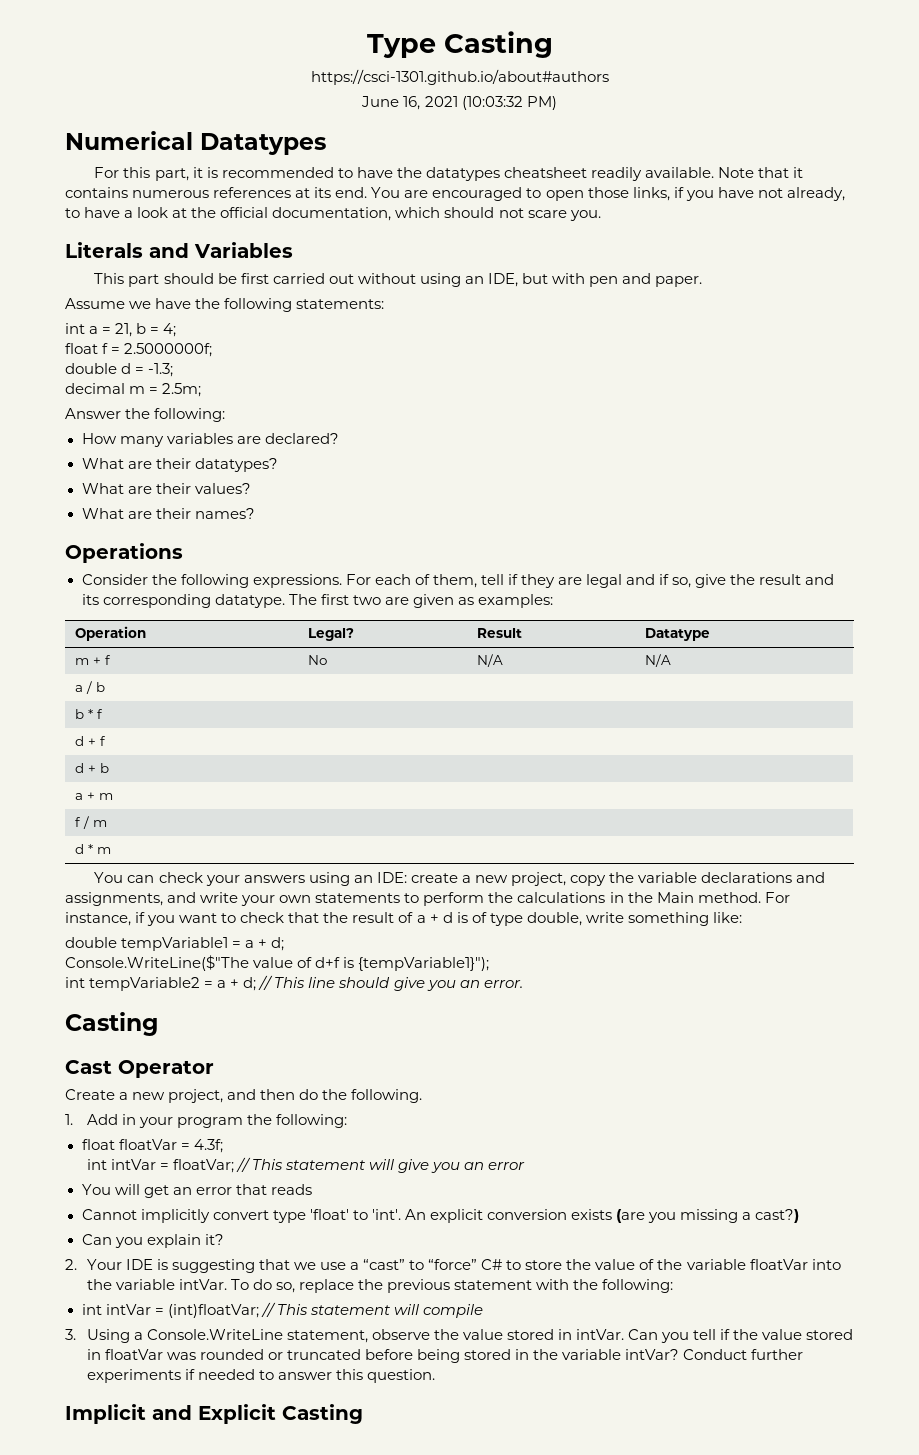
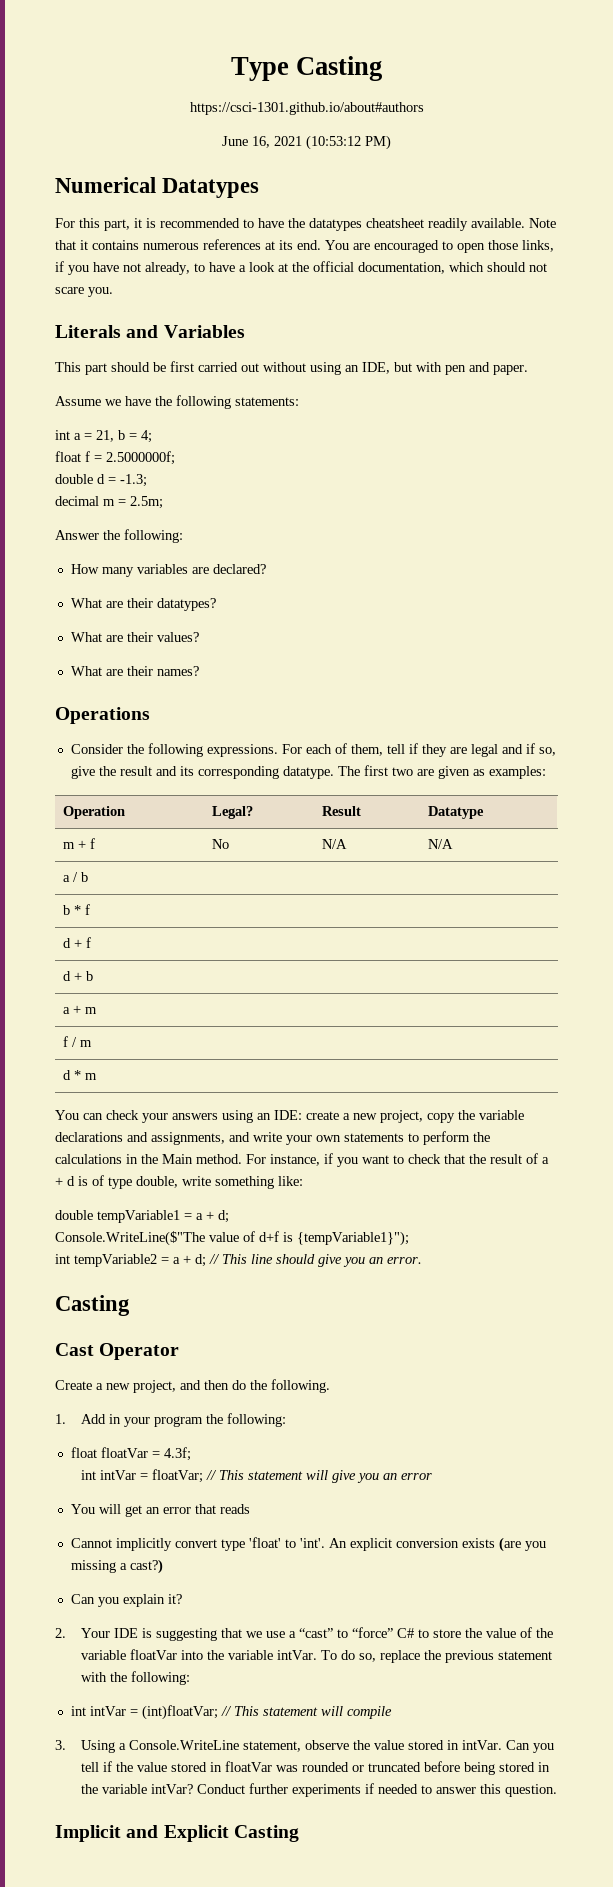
- June 16, 2021 (10:03:32 PM)
+ June 16, 2021 (10:53:12 PM)

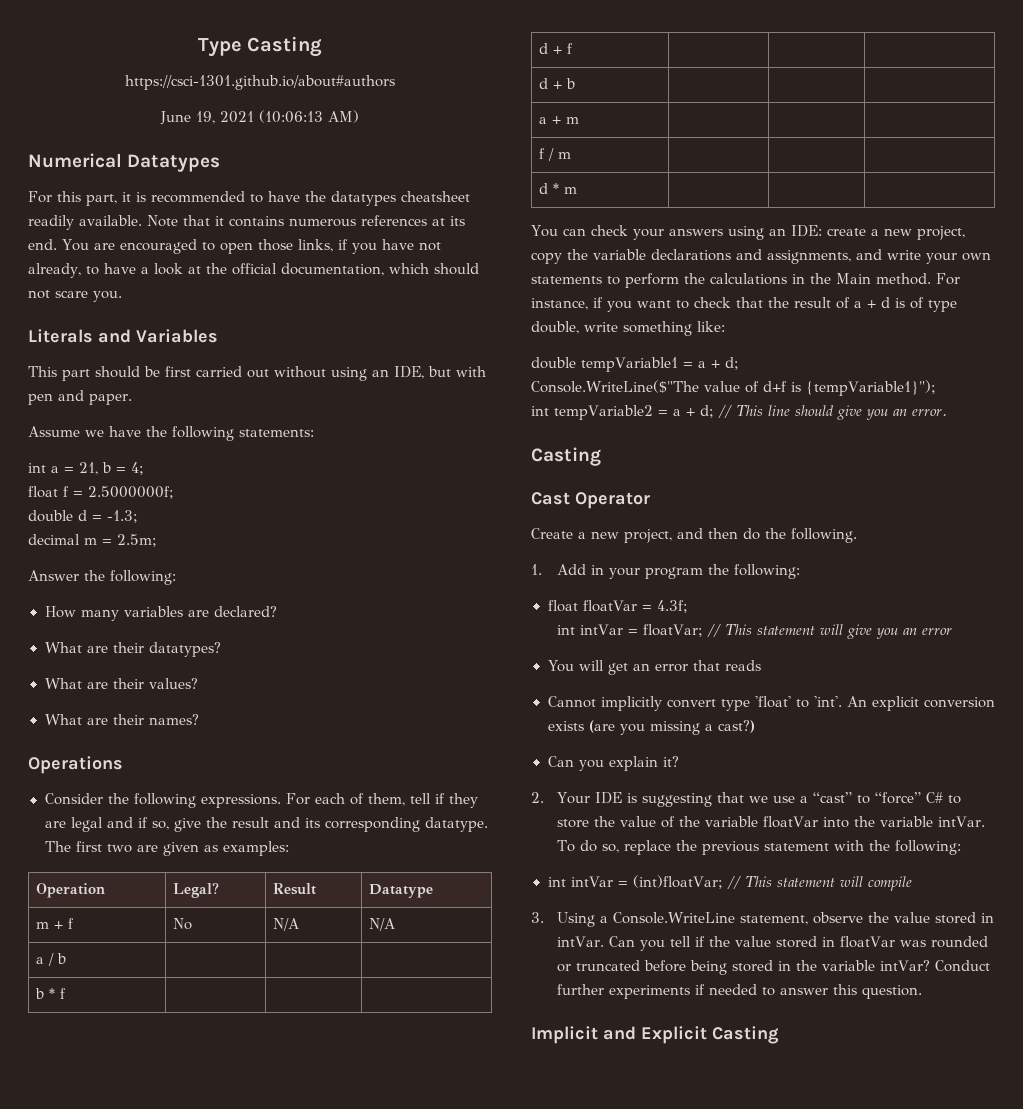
- June 16, 2021 (10:53:12 PM)
+ June 19, 2021 (10:06:13 AM)

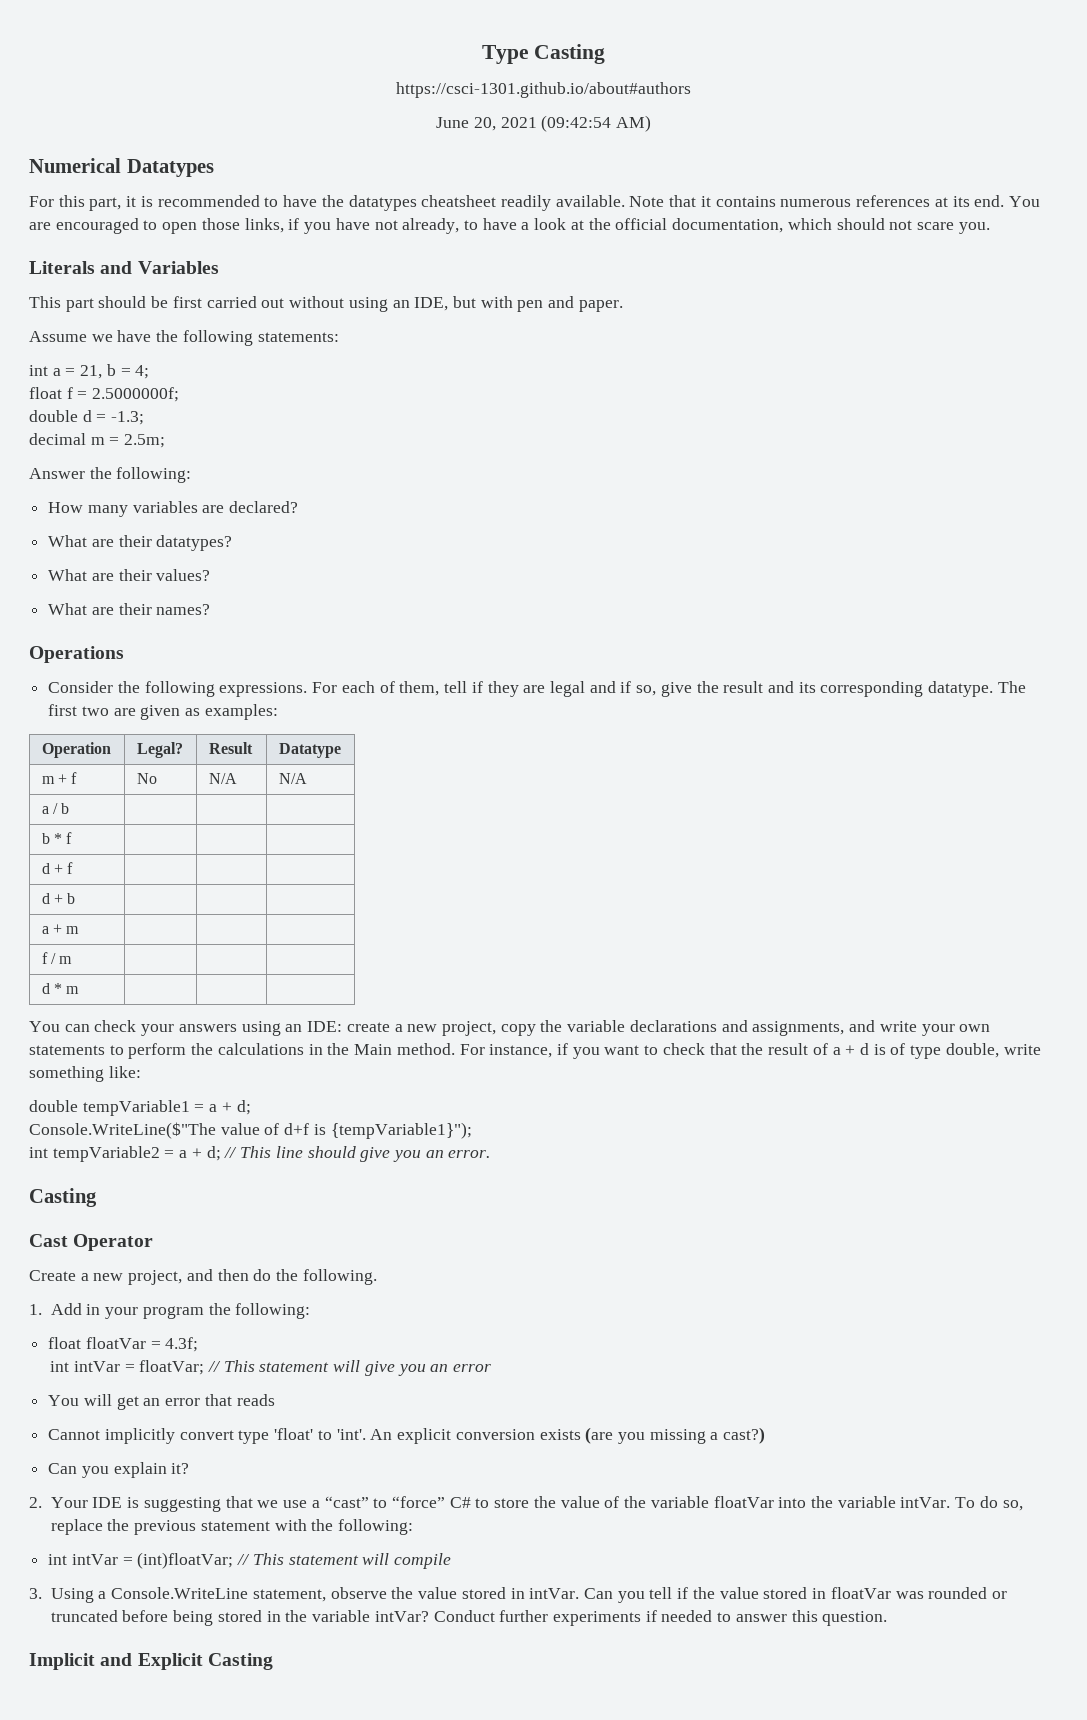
- June 19, 2021 (10:06:13 AM)
+ June 20, 2021 (09:42:54 AM)

